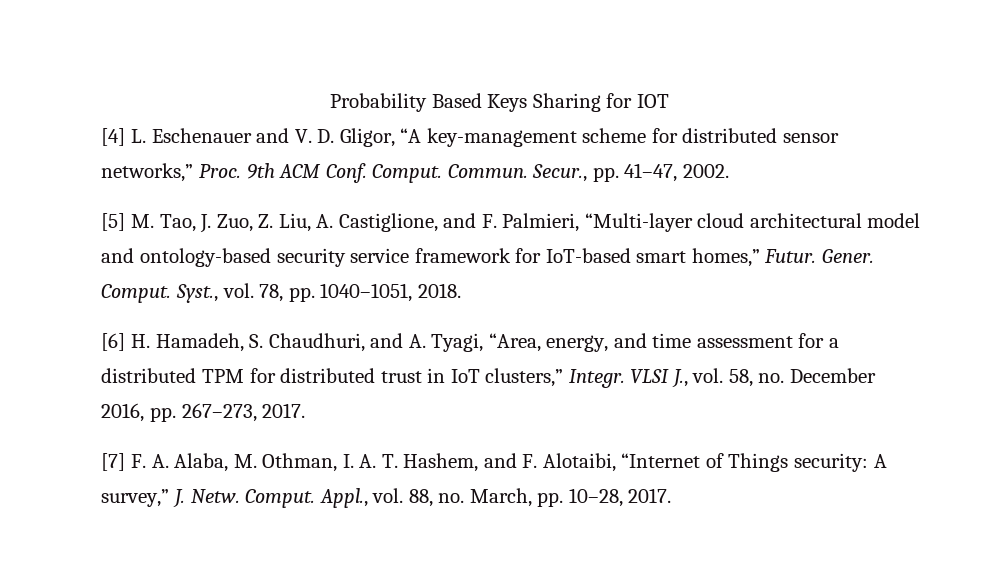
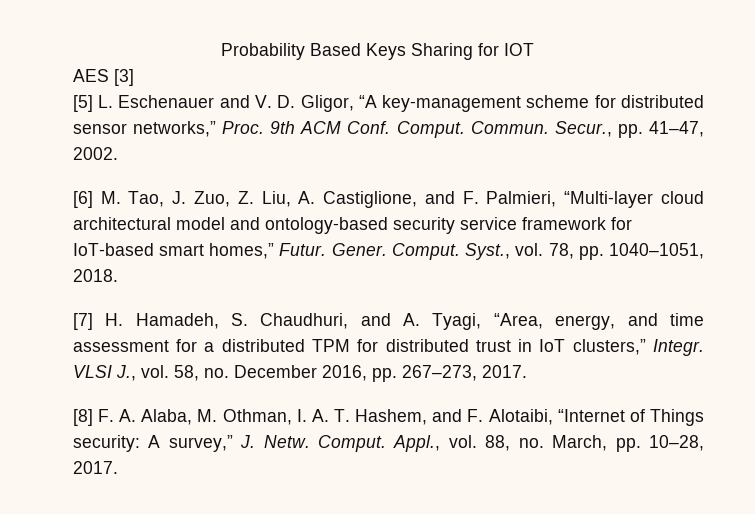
- [4] L. Eschenauer and V. D. Gligor, “A key-management scheme for distributed sensor networks,” Proc.
+ AES [3]
+ [5] L. Eschenauer and V. D. Gligor, “A key-management scheme for distributed sensor networks,” Proc.
- [5] M. Tao, J. Zuo, Z. Liu, A. Castiglione, and F. Palmieri, “Multi-layer cloud architectural model and ontology-based security service framework for IoT-based smart homes,” Futur.
+ [6] M. Tao, J. Zuo, Z. Liu, A. Castiglione, and F. Palmieri, “Multi-layer cloud architectural model and ontology-based security service framework for IoT-based smart homes,” Futur.
- [6] H. Hamadeh, S. Chaudhuri, and A. Tyagi, “Area, energy, and time assessment for a distributed TPM for distributed trust in IoT clusters,” Integr.
+ [7] H. Hamadeh, S. Chaudhuri, and A. Tyagi, “Area, energy, and time assessment for a distributed TPM for distributed trust in IoT clusters,” Integr.
- [7] F. A. Alaba, M. Othman, I. A. T. Hashem, and F. Alotaibi, “Internet of Things security: A survey,” J. Netw.
+ [8] F. A. Alaba, M. Othman, I. A. T. Hashem, and F. Alotaibi, “Internet of Things security: A survey,” J. Netw.

